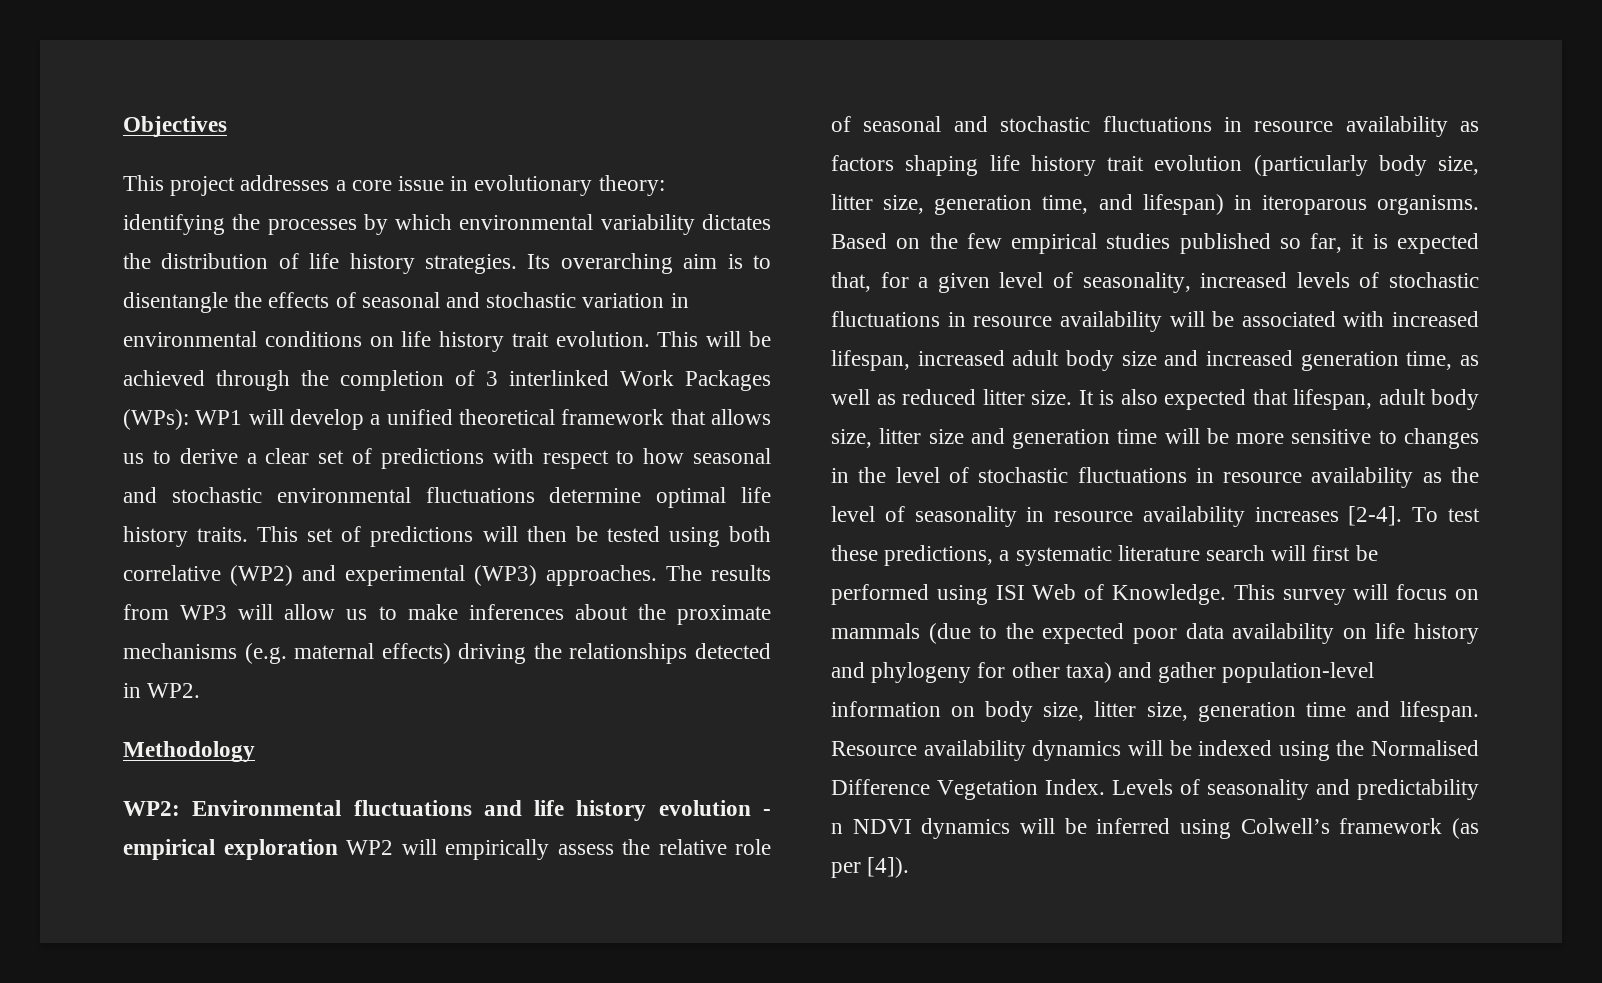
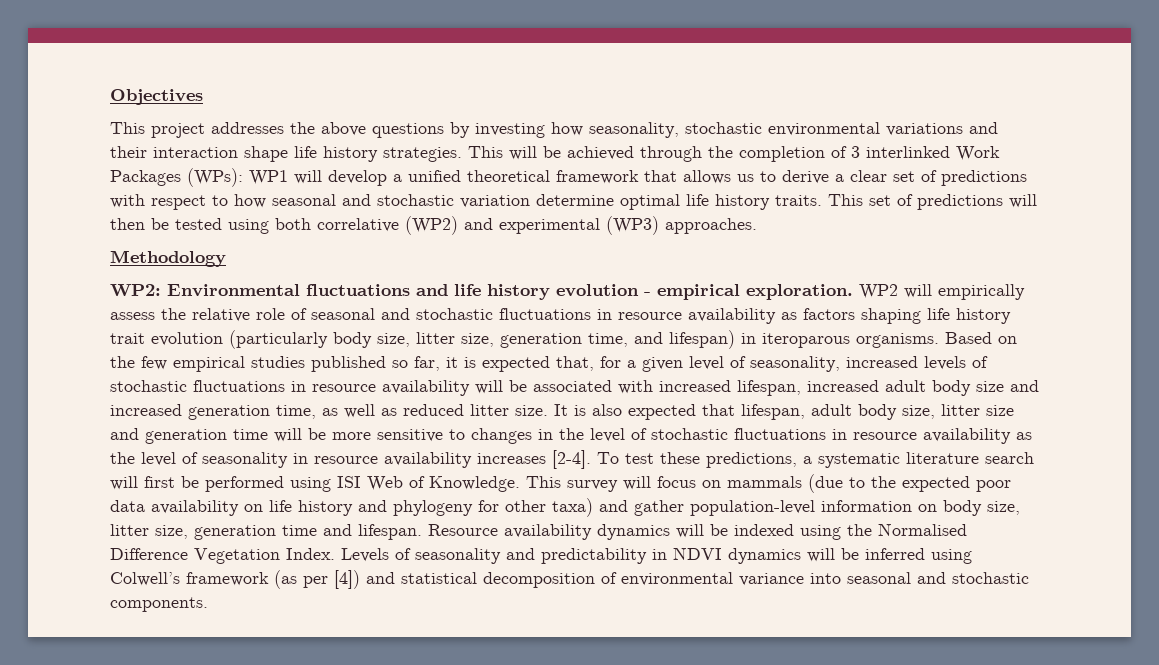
- This project addresses a core issue in evolutionary theory: identifying the processes by which environmental variability dictates the distribution of life history strategies. Its overarching aim is to disentangle the effects of seasonal and stochastic variation in environmental conditions on life history trait evolution.
+ This project addresses the above questions by investing how seasonality, stochastic environmental variations and their interaction shape life history strategies.
- This will be achieved through the completion of 3 interlinked Work Packages (WPs): WP1 will develop a unified theoretical framework that allows us to derive a clear set of predictions with respect to how seasonal and stochastic environmental fluctuations determine optimal life history traits.
+ This will be achieved through the completion of 3 interlinked Work Packages (WPs): WP1 will develop a unified theoretical framework that allows us to derive a clear set of predictions with respect to how seasonal and stochastic variation determine optimal life history traits.
- The results from WP3 will allow us to make inferences about the proximate mechanisms (e.g. maternal effects) driving the relationships detected in WP2.
- WP2: Environmental fluctuations and life history evolution - empirical exploration WP2 will empirically assess the relative role of seasonal and stochastic fluctuations in resource availability as factors shaping life history trait evolution (particularly body size, litter size, generation time, and lifespan) in iteroparous organisms.
+ WP2: Environmental fluctuations and life history evolution - empirical exploration. WP2 will empirically assess the relative role of seasonal and stochastic fluctuations in resource availability as factors shaping life history trait evolution (particularly body size, litter size, generation time, and lifespan) in iteroparous organisms.
- Levels of seasonality and predictability n NDVI dynamics will be inferred using Colwell’s framework (as per [4]).
+ Levels of seasonality and predictability in NDVI dynamics will be inferred using Colwell’s framework (as per [4]) and statistical decomposition of environmental variance into seasonal and stochastic components.

